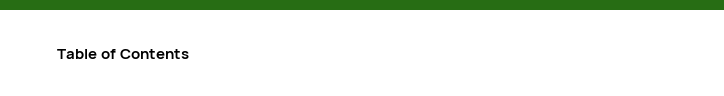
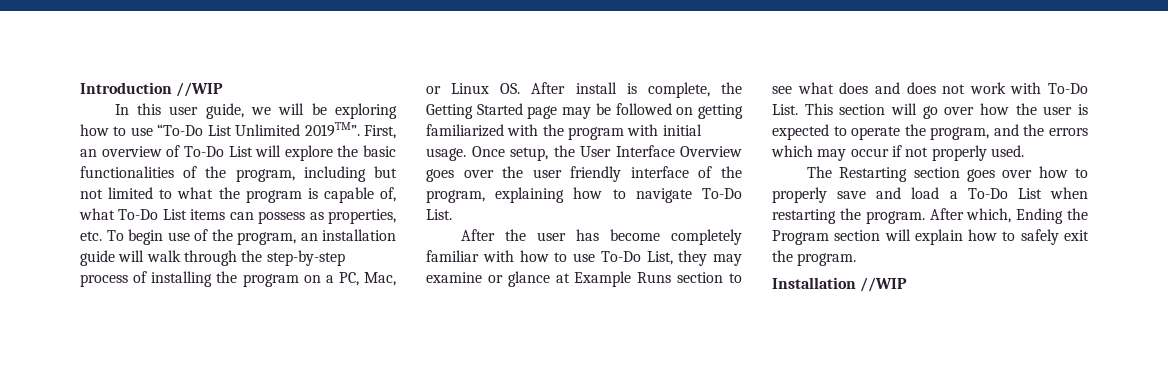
- Table of Contents
+ Introduction //WIP
+ In this user guide, we will be exploring how to use “To-Do List Unlimited 2019TM”. First, an overview of To-Do List will explore the basic functionalities of the program, including but not limited to what the program is capable of, what To-Do List items can possess as properties, etc. To begin use of the program, an installation guide will walk through the step-by-step process of installing the program on a PC, Mac, or Linux OS. After install is complete, the Getting Started page may be followed on getting familiarized with the program with initial usage. Once setup, the User Interface Overview goes over the user friendly interface of the program, explaining how to navigate To-Do List.
+ After the user has become completely familiar with how to use To-Do List, they may examine or glance at Example Runs section to see what does and does not work with To-Do List. This section will go over how the user is expected to operate the program, and the errors which may occur if not properly used.
+ The Restarting section goes over how to properly save and load a To-Do List when restarting the program. After which, Ending the Program section will explain how to safely exit the program.
+ Installation //WIP

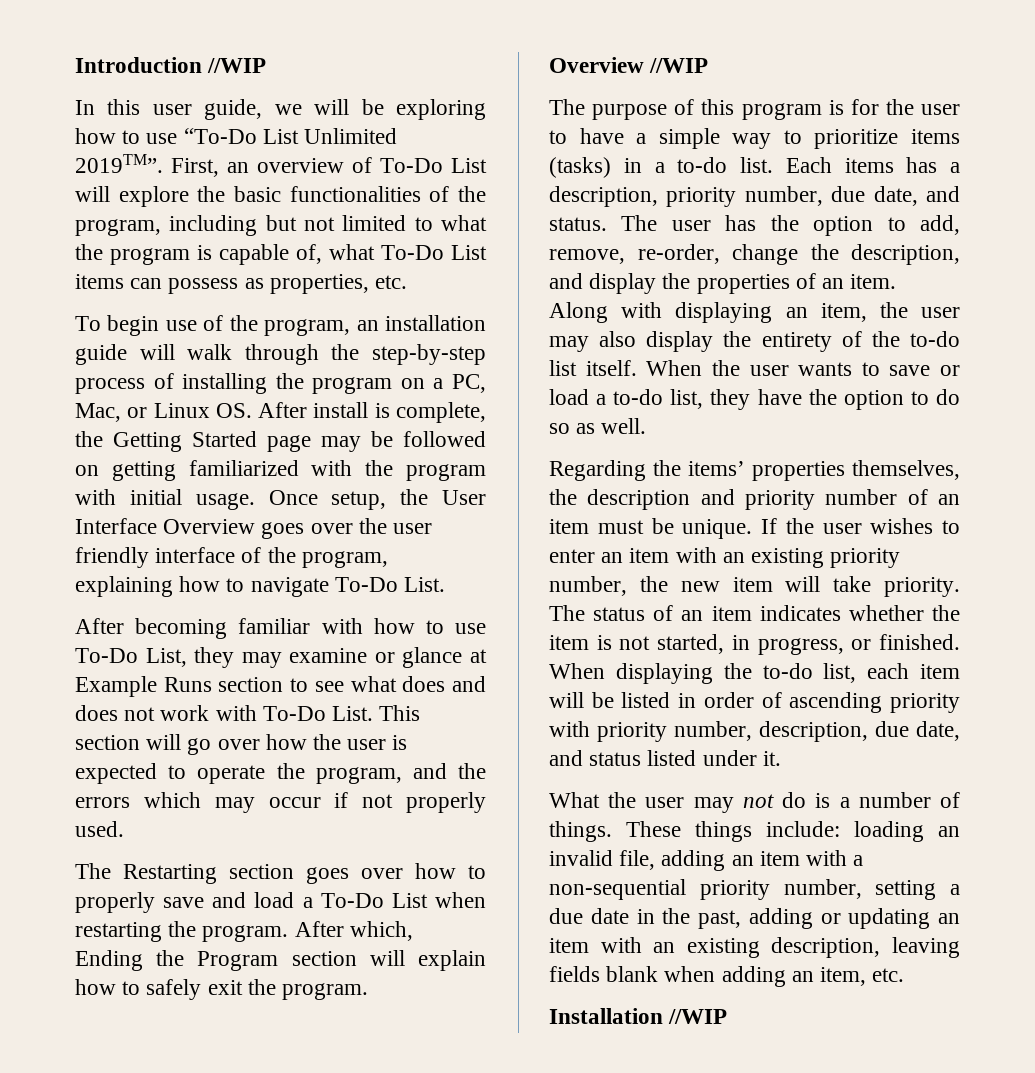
- First, an overview of To-Do List will explore the basic functionalities of the program, including but not limited to what the program is capable of, what To-Do List items can possess as properties, etc. To begin use of the program, an installation guide will walk through the step-by-step process of installing the program on a PC, Mac, or Linux OS. After install is complete, the Getting Started page may be followed on getting familiarized with the program with initial usage.
+ First, an overview of To-Do List will explore the basic functionalities of the program, including but not limited to what the program is capable of, what To-Do List items can possess as properties, etc.
+ To begin use of the program, an installation guide will walk through the step-by-step process of installing the program on a PC, Mac, or Linux OS. After install is complete, the Getting Started page may be followed on getting familiarized with the program with initial usage.
- After the user has become completely familiar with how to use To-Do List, they may examine or glance at Example Runs section to see what does and does not work with To-Do List.
+ After becoming familiar with how to use To-Do List, they may examine or glance at Example Runs section to see what does and does not work with To-Do List.
+ Overview //WIP
+ The purpose of this program is for the user to have a simple way to prioritize items (tasks) in a to-do list. Each items has a description, priority number, due date, and status. The user has the option to add, remove, re-order, change the description, and display the properties of an item. Along with displaying an item, the user may also display the entirety of the to-do list itself. When the user wants to save or load a to-do list, they have the option to do so as well.
+ Regarding the items’ properties themselves, the description and priority number of an item must be unique. If the user wishes to enter an item with an existing priority number, the new item will take priority. The status of an item indicates whether the item is not started, in progress, or finished. When displaying the to-do list, each item will be listed in order of ascending priority with priority number, description, due date, and status listed under it.
+ What the user may not do is a number of things. These things include: loading an invalid file, adding an item with a non-sequential priority number, setting a due date in the past, adding or updating an item with an existing description, leaving fields blank when adding an item, etc.

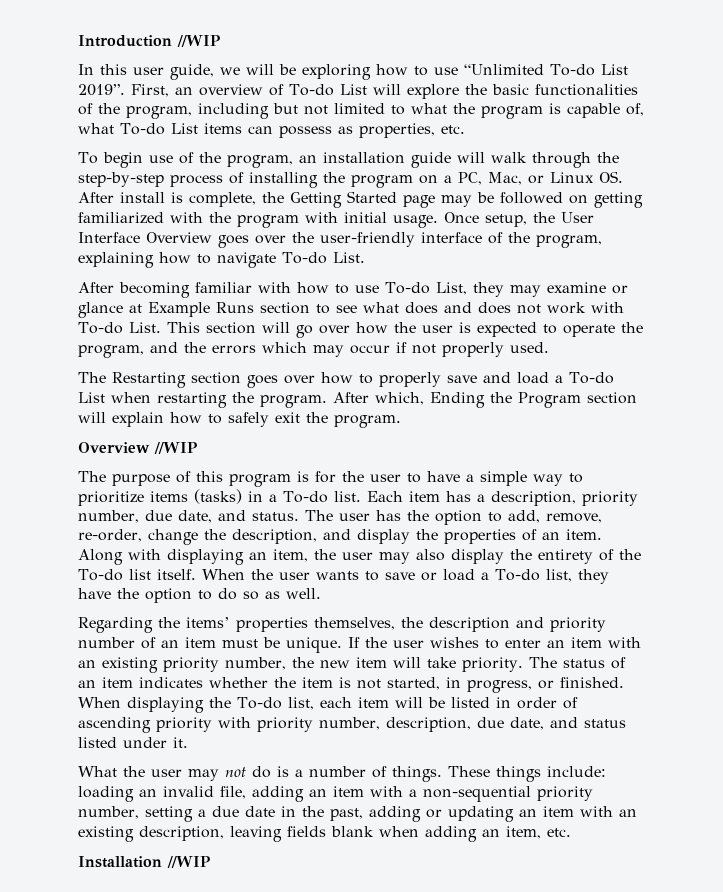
- In this user guide, we will be exploring how to use “To-Do List Unlimited 2019TM”.
+ In this user guide, we will be exploring how to use “Unlimited To-do List 2019”.
- First, an overview of To-Do List will explore the basic functionalities of the program, including but not limited to what the program is capable of, what To-Do List items can possess as properties, etc.
+ First, an overview of To-do List will explore the basic functionalities of the program, including but not limited to what the program is capable of, what To-do List items can possess as properties, etc.
- Once setup, the User Interface Overview goes over the user friendly interface of the program, explaining how to navigate To-Do List.
+ Once setup, the User Interface Overview goes over the user-friendly interface of the program, explaining how to navigate To-do List.
- After becoming familiar with how to use To-Do List, they may examine or glance at Example Runs section to see what does and does not work with To-Do List.
+ After becoming familiar with how to use To-do List, they may examine or glance at Example Runs section to see what does and does not work with To-do List.
- The Restarting section goes over how to properly save and load a To-Do List when restarting the program.
+ The Restarting section goes over how to properly save and load a To-do List when restarting the program.
- The purpose of this program is for the user to have a simple way to prioritize items (tasks) in a to-do list.
+ The purpose of this program is for the user to have a simple way to prioritize items (tasks) in a To-do list.
- Each items has a description, priority number, due date, and status.
+ Each item has a description, priority number, due date, and status.
- Along with displaying an item, the user may also display the entirety of the to-do list itself.
+ Along with displaying an item, the user may also display the entirety of the To-do list itself.
- When the user wants to save or load a to-do list, they have the option to do so as well.
+ When the user wants to save or load a To-do list, they have the option to do so as well.
- When displaying the to-do list, each item will be listed in order of ascending priority with priority number, description, due date, and status listed under it.
+ When displaying the To-do list, each item will be listed in order of ascending priority with priority number, description, due date, and status listed under it.

